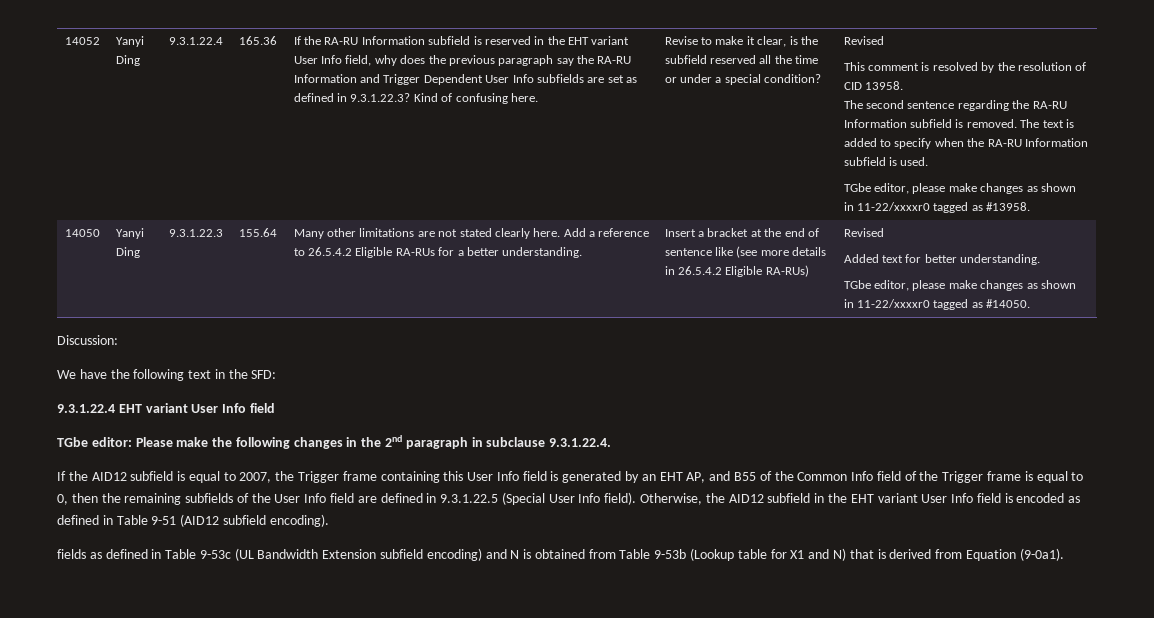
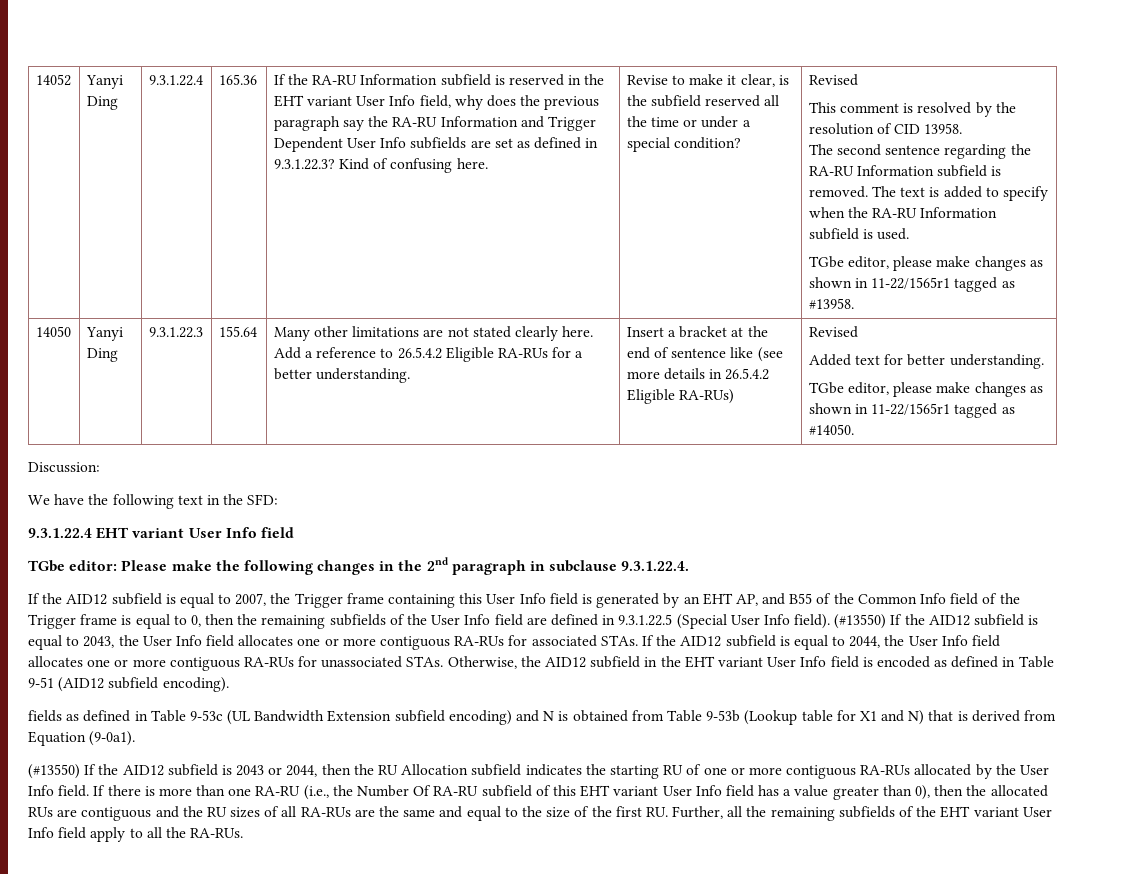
- TGbe editor, please make changes as shown in 11-22/xxxxr0 tagged as #13958.
+ TGbe editor, please make changes as shown in 11-22/1565r1 tagged as #13958.
- TGbe editor, please make changes as shown in 11-22/xxxxr0 tagged as #14050.
+ TGbe editor, please make changes as shown in 11-22/1565r1 tagged as #14050.
+ (#13550) If the AID12 subfield is equal to 2043, the User Info field allocates one or more contiguous RA-RUs for associated STAs. If the AID12 subfield is equal to 2044, the User Info field allocates one or more contiguous RA-RUs for unassociated STAs.
+ (#13550) If the AID12 subfield is 2043 or 2044, then the RU Allocation subfield indicates the starting RU of one or more contiguous RA-RUs allocated by the User Info field. If there is more than one RA-RU (i.e., the Number Of RA-RU subfield of this EHT variant User Info field has a value greater than 0), then the allocated RUs are contiguous and the RU sizes of all RA-RUs are the same and equal to the size of the first RU. Further, all the remaining subfields of the EHT variant User Info field apply to all the RA-RUs.

